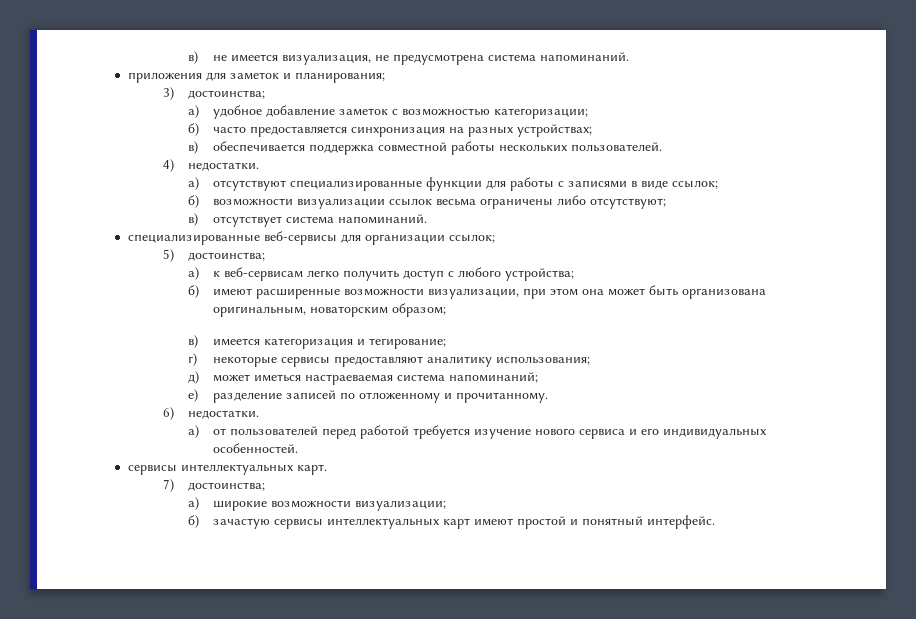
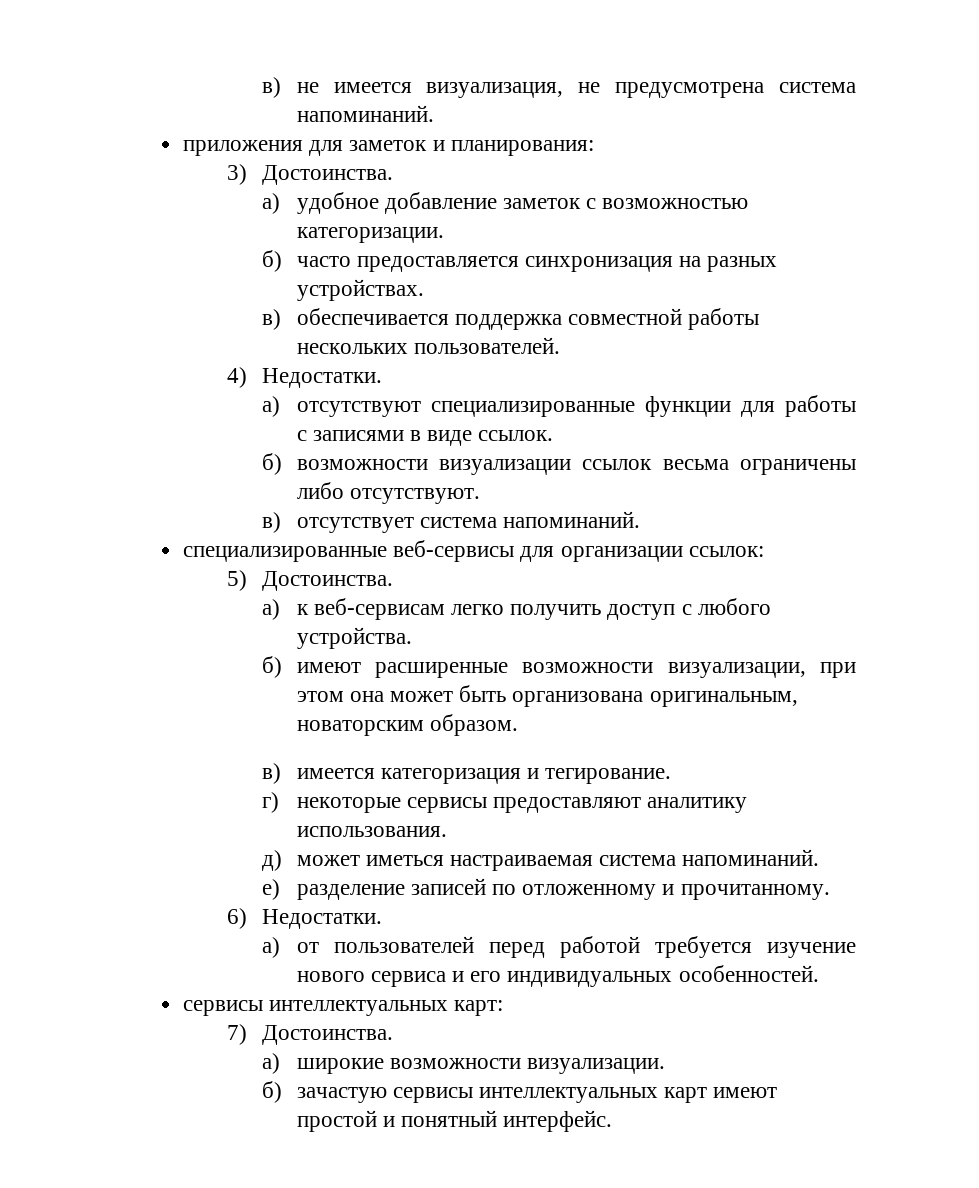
- приложения для заметок и планирования;
+ приложения для заметок и планирования:
- 3) достоинства;
+ 3) Достоинства.
- а) удобное добавление заметок с возможностью категоризации;
+ а) удобное добавление заметок с возможностью категоризации.
- б) часто предоставляется синхронизация на разных устройствах;
+ б) часто предоставляется синхронизация на разных устройствах.
- 4) недостатки.
+ 4) Недостатки.
- а) отсутствуют специализированные функции для работы с записями в виде ссылок;
+ а) отсутствуют специализированные функции для работы с записями в виде ссылок.
- б) возможности визуализации ссылок весьма ограничены либо отсутствуют;
+ б) возможности визуализации ссылок весьма ограничены либо отсутствуют.
- специализированные веб-сервисы для организации ссылок;
+ специализированные веб-сервисы для организации ссылок:
- 5) достоинства;
+ 5) Достоинства.
- а) к веб-сервисам легко получить доступ с любого устройства;
+ а) к веб-сервисам легко получить доступ с любого устройства.
- б) имеют расширенные возможности визуализации, при этом она может быть организована оригинальным, новаторским образом;
+ б) имеют расширенные возможности визуализации, при этом она может быть организована оригинальным, новаторским образом.
- в) имеется категоризация и тегирование;
+ в) имеется категоризация и тегирование.
- г) некоторые сервисы предоставляют аналитику использования;
+ г) некоторые сервисы предоставляют аналитику использования.
- д) может иметься настраеваемая система напоминаний;
+ д) может иметься настраиваемая система напоминаний.
- 6) недостатки.
+ 6) Недостатки.
- сервисы интеллектуальных карт.
+ сервисы интеллектуальных карт:
- 7) достоинства;
+ 7) Достоинства.
- а) широкие возможности визуализации;
+ а) широкие возможности визуализации.

